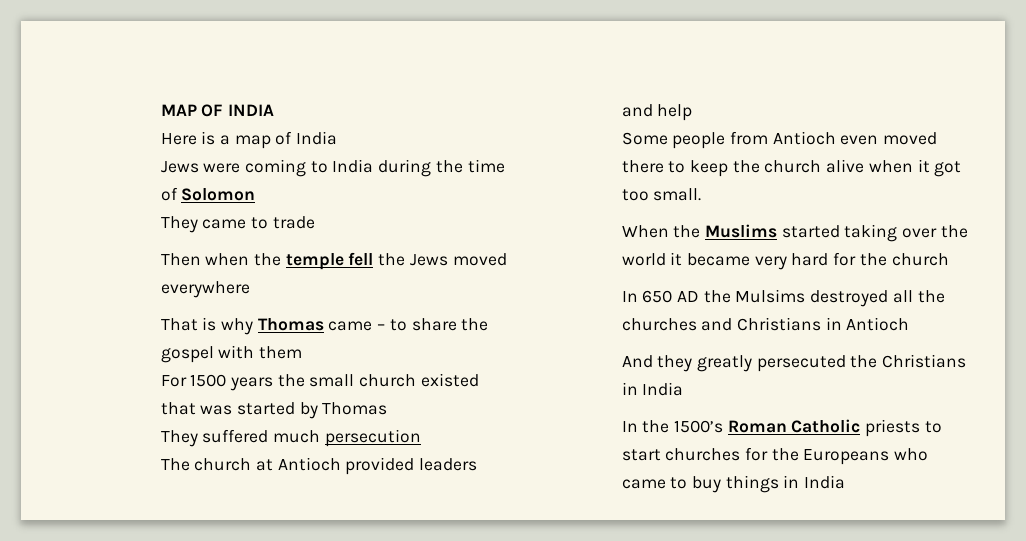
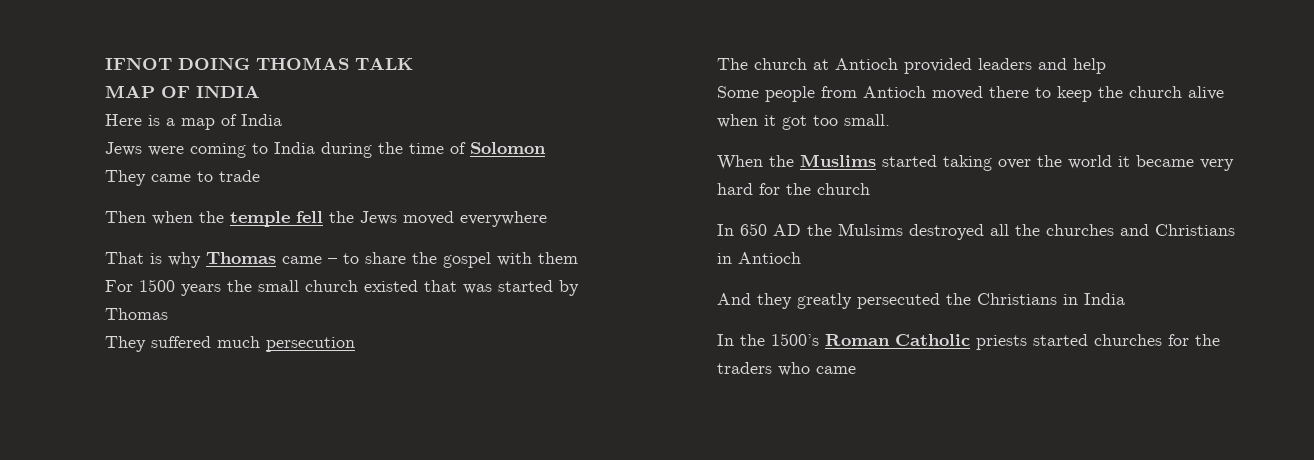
+ IFNOT DOING THOMAS TALK
- Some people from Antioch even moved there to keep the church alive when it got too small.
+ Some people from Antioch moved there to keep the church alive when it got too small.
- In the 1500’s Roman Catholic priests to start churches for the Europeans who came to buy things in India
+ In the 1500’s Roman Catholic priests started churches for the traders who came

